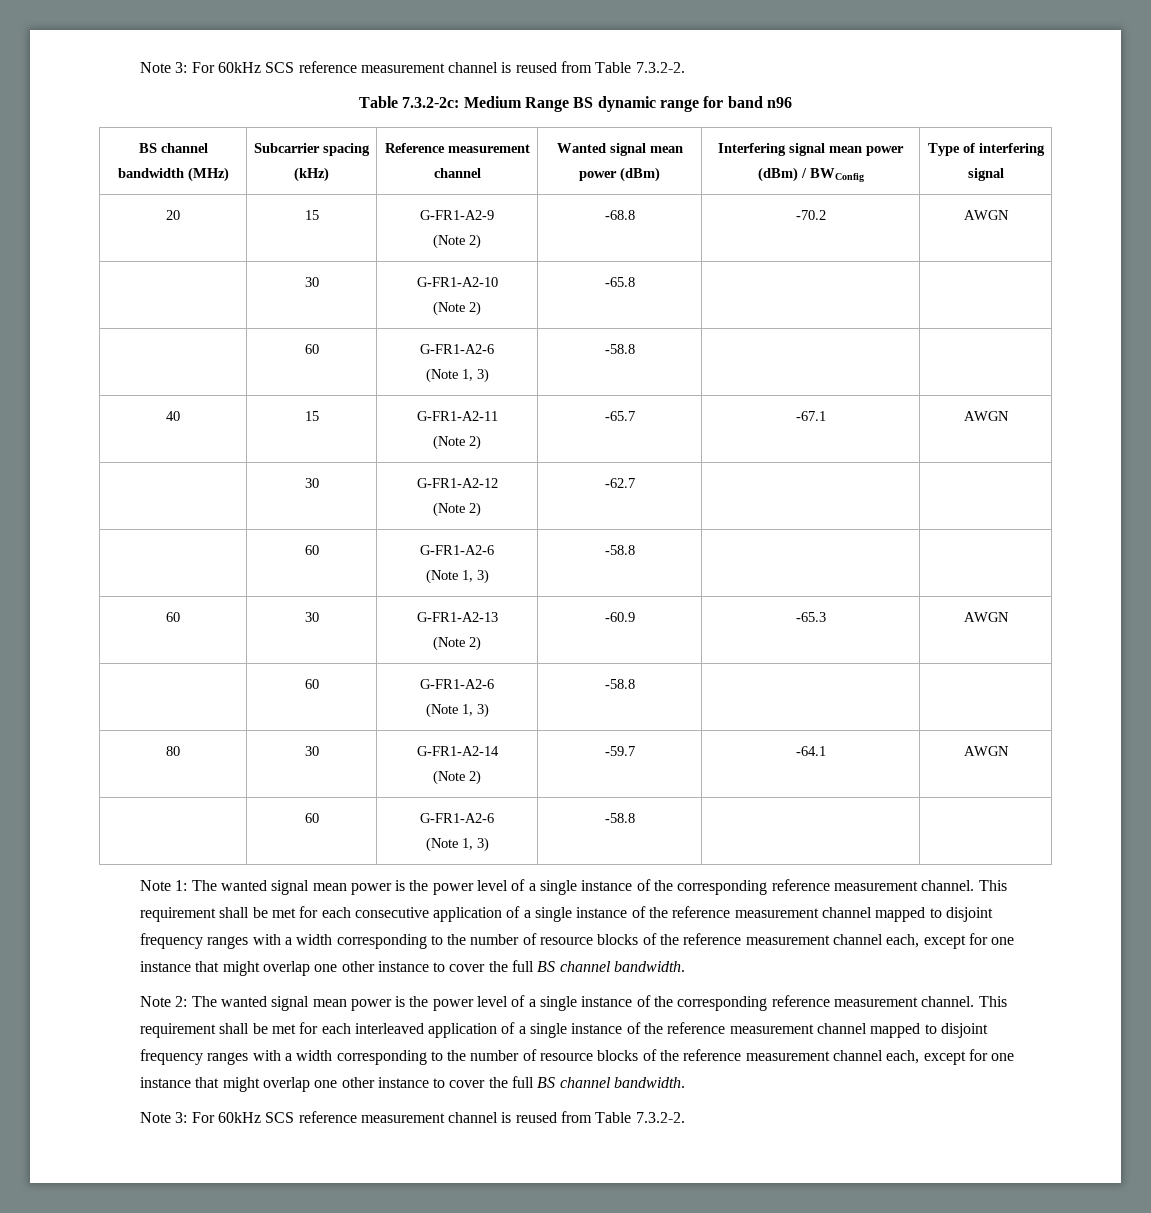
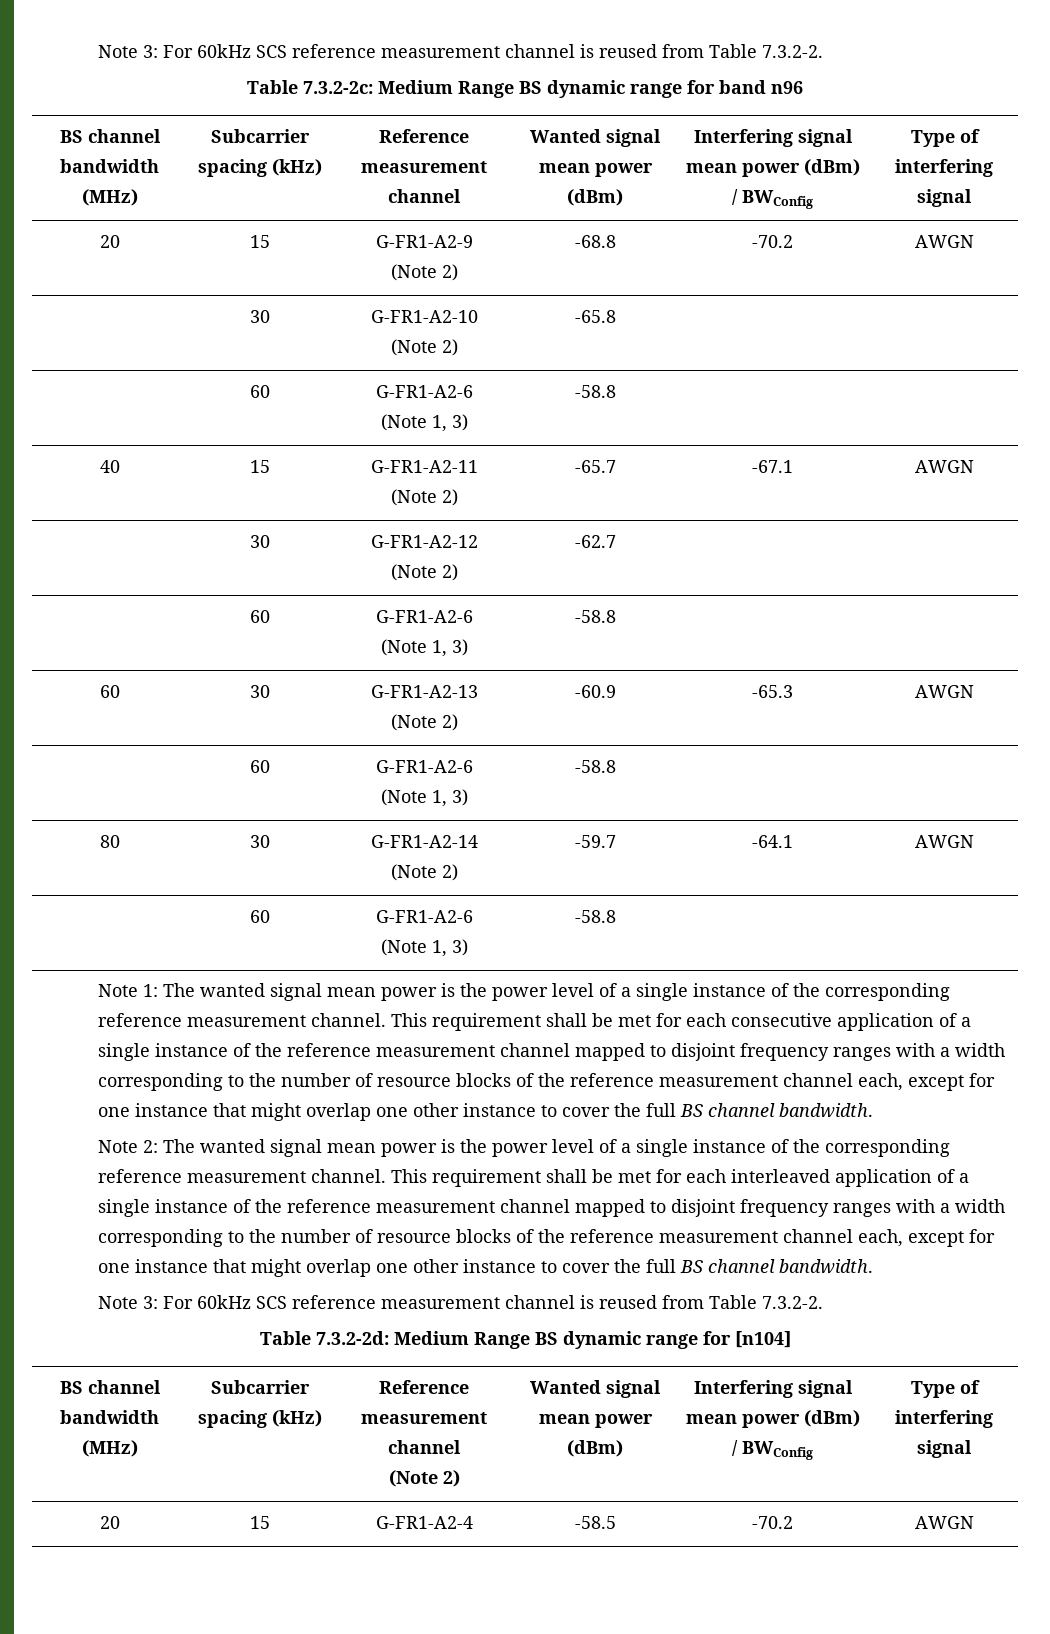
+ Table 7.3.2-2d: Medium Range BS dynamic range for [n104]
+ BS channel bandwidth (MHz) | Subcarrier spacing (kHz) | Reference measurement channel
+ (Note 2) | Wanted signal mean power (dBm) | Interfering signal mean power (dBm) / BWConfig | Type of interfering signal
+ 20 | 15 | G-FR1-A2-4 | -58.5 | -70.2 | AWGN

